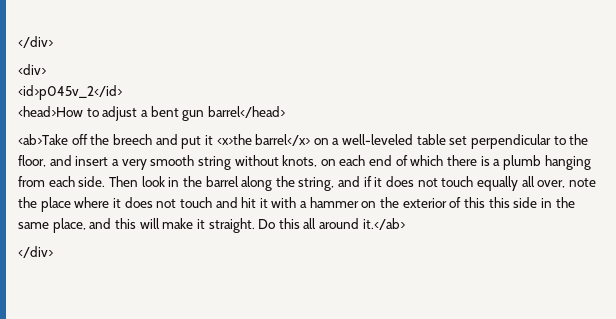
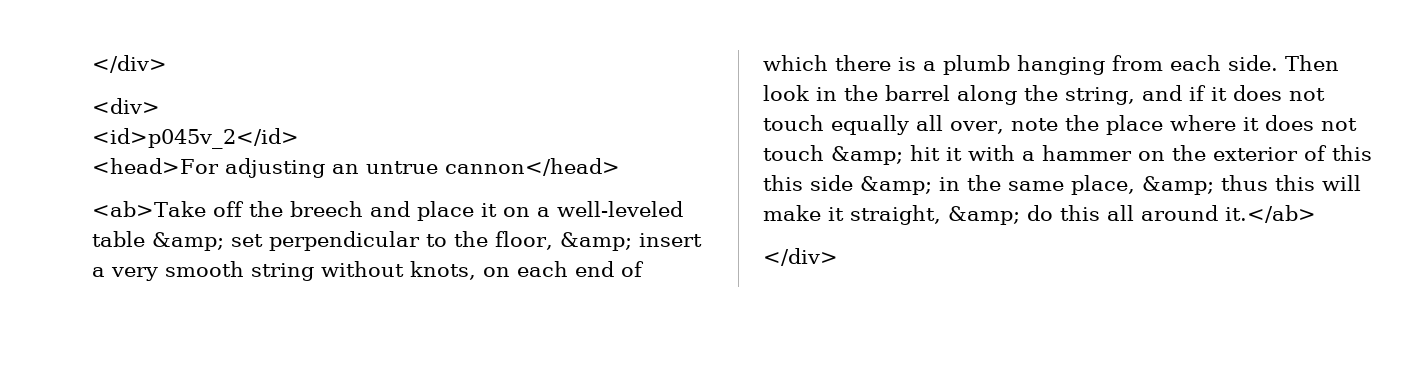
- <head>How to adjust a bent gun barrel</head>
+ <head>For adjusting an untrue cannon</head>
- <ab>Take off the breech and put it <x>the barrel</x> on a well-leveled table set perpendicular to the floor, and insert a very smooth string without knots, on each end of which there is a plumb hanging from each side.
+ <ab>Take off the breech and place it on a well-leveled table &amp; set perpendicular to the floor, &amp; insert a very smooth string without knots, on each end of which there is a plumb hanging from each side.
- Then look in the barrel along the string, and if it does not touch equally all over, note the place where it does not touch and hit it with a hammer on the exterior of this this side in the same place, and this will make it straight. Do this all around it.</ab>
+ Then look in the barrel along the string, and if it does not touch equally all over, note the place where it does not touch &amp; hit it with a hammer on the exterior of this this side &amp; in the same place, &amp; thus this will make it straight, &amp; do this all around it.</ab>

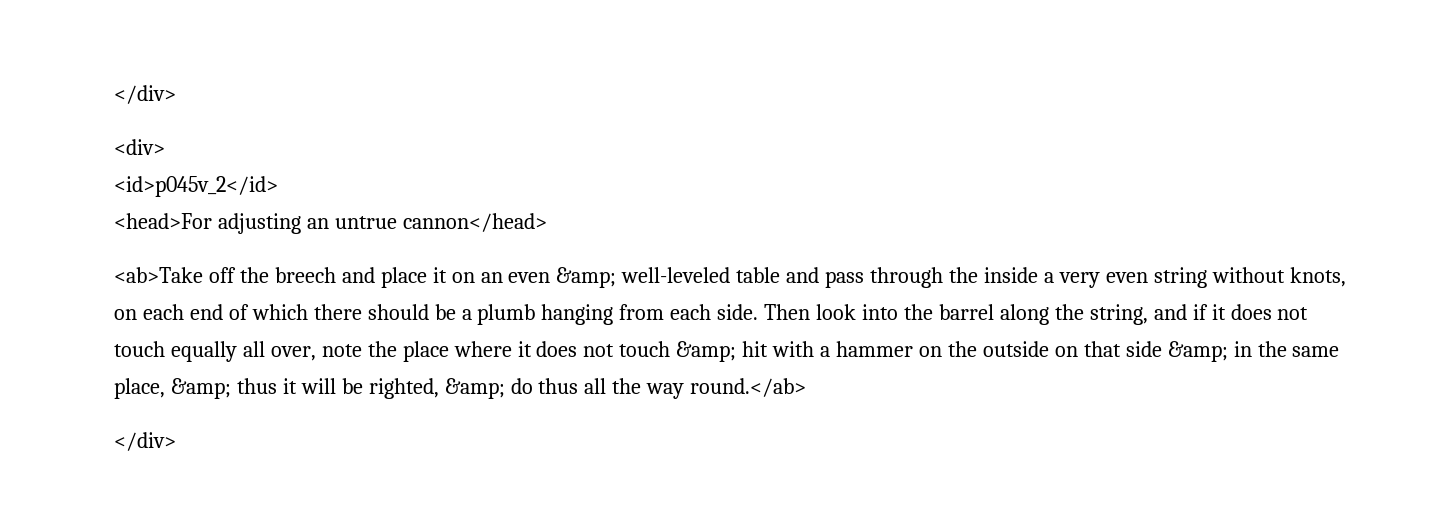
- <ab>Take off the breech and place it on a well-leveled table &amp; set perpendicular to the floor, &amp; insert a very smooth string without knots, on each end of which there is a plumb hanging from each side.
+ <ab>Take off the breech and place it on an even &amp; well-leveled table and pass through the inside a very even string without knots, on each end of which there should be a plumb hanging from each side.
- Then look in the barrel along the string, and if it does not touch equally all over, note the place where it does not touch &amp; hit it with a hammer on the exterior of this this side &amp; in the same place, &amp; thus this will make it straight, &amp; do this all around it.</ab>
+ Then look into the barrel along the string, and if it does not touch equally all over, note the place where it does not touch &amp; hit with a hammer on the outside on that side &amp; in the same place, &amp; thus it will be righted, &amp; do thus all the way round.</ab>

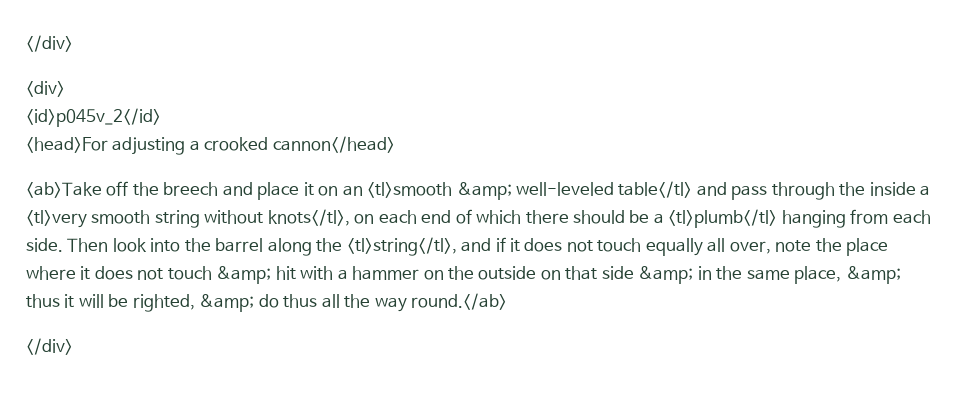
- <head>For adjusting an untrue cannon</head>
+ <head>For adjusting a crooked cannon</head>
- <ab>Take off the breech and place it on an even &amp; well-leveled table and pass through the inside a very even string without knots, on each end of which there should be a plumb hanging from each side.
+ <ab>Take off the breech and place it on an <tl>smooth &amp; well-leveled table</tl> and pass through the inside a <tl>very smooth string without knots</tl>, on each end of which there should be a <tl>plumb</tl> hanging from each side.
- Then look into the barrel along the string, and if it does not touch equally all over, note the place where it does not touch &amp; hit with a hammer on the outside on that side &amp; in the same place, &amp; thus it will be righted, &amp; do thus all the way round.</ab>
+ Then look into the barrel along the <tl>string</tl>, and if it does not touch equally all over, note the place where it does not touch &amp; hit with a hammer on the outside on that side &amp; in the same place, &amp; thus it will be righted, &amp; do thus all the way round.</ab>

